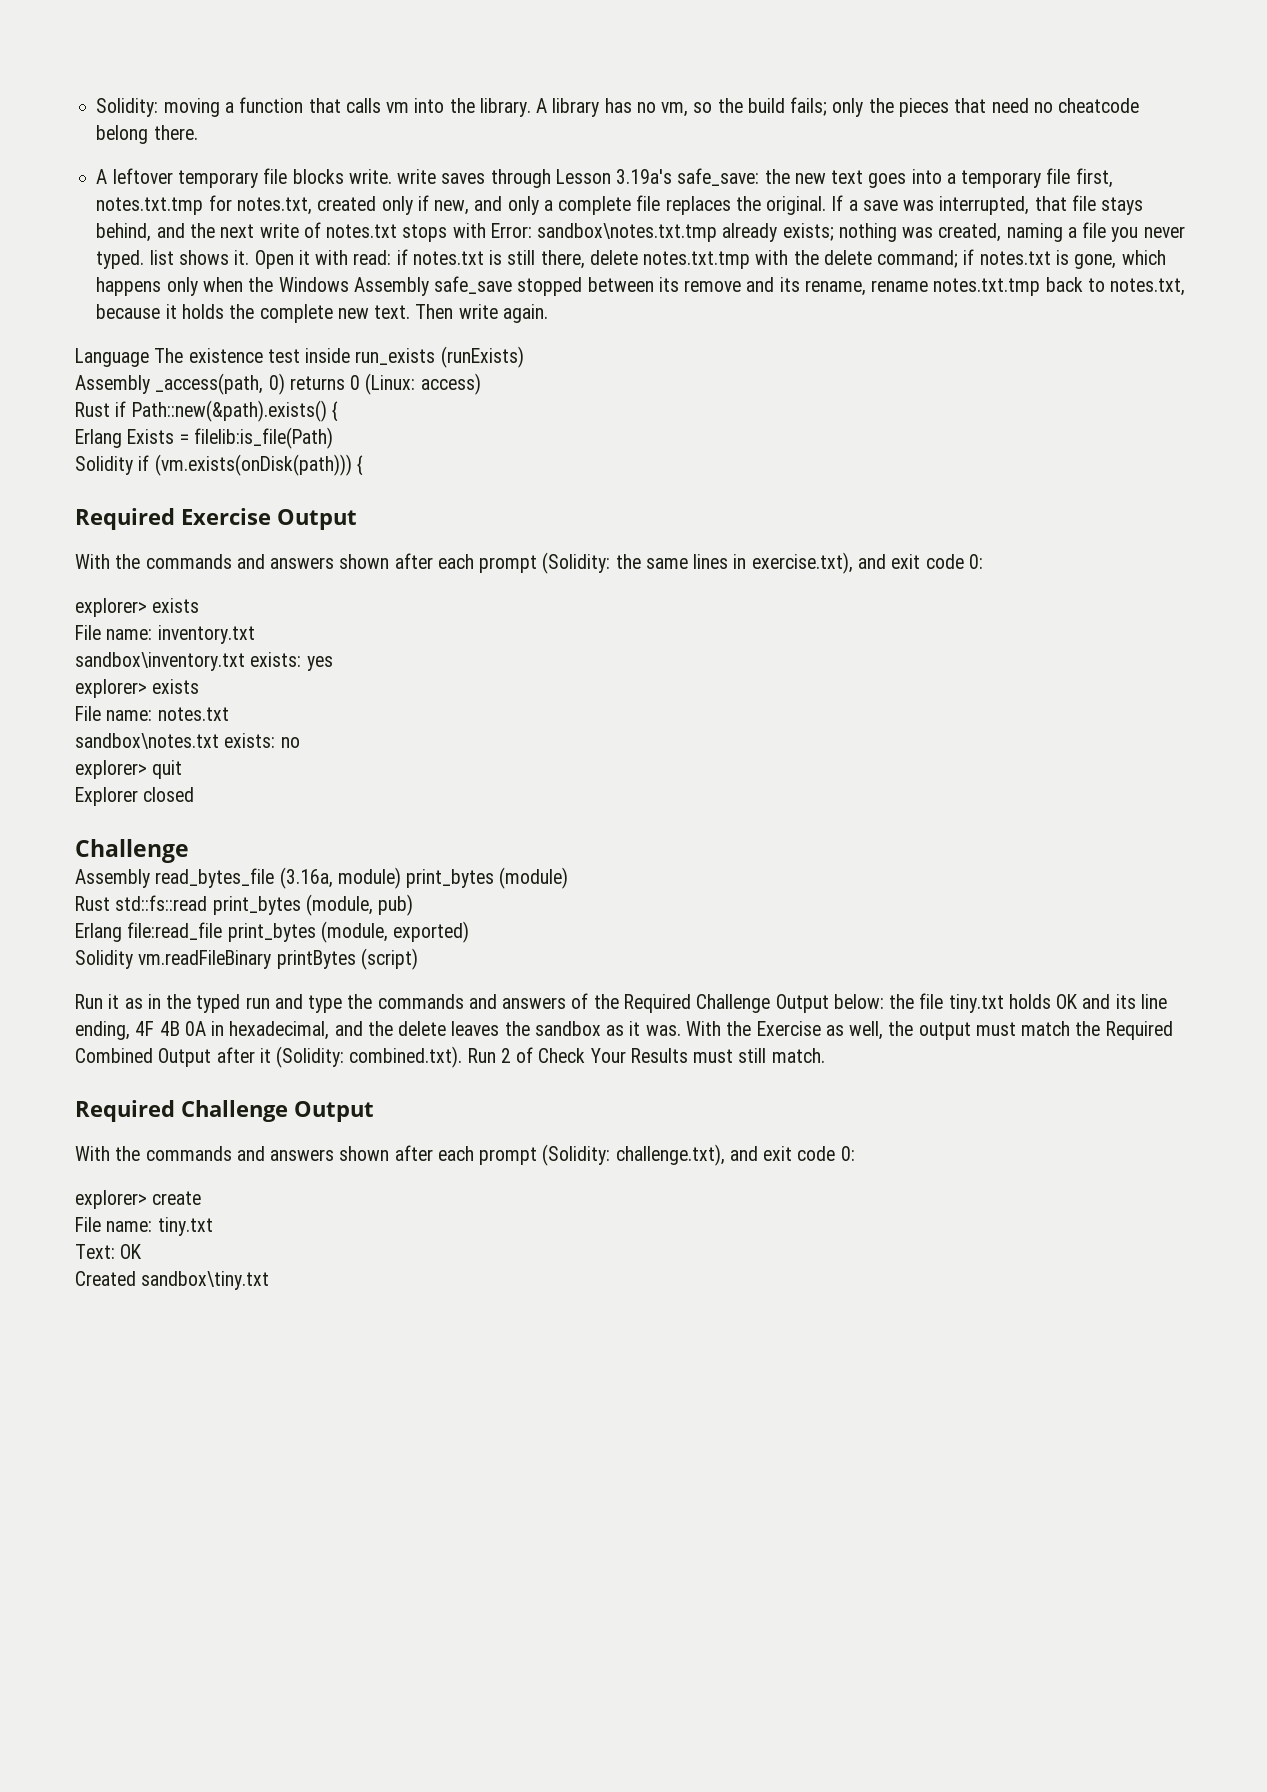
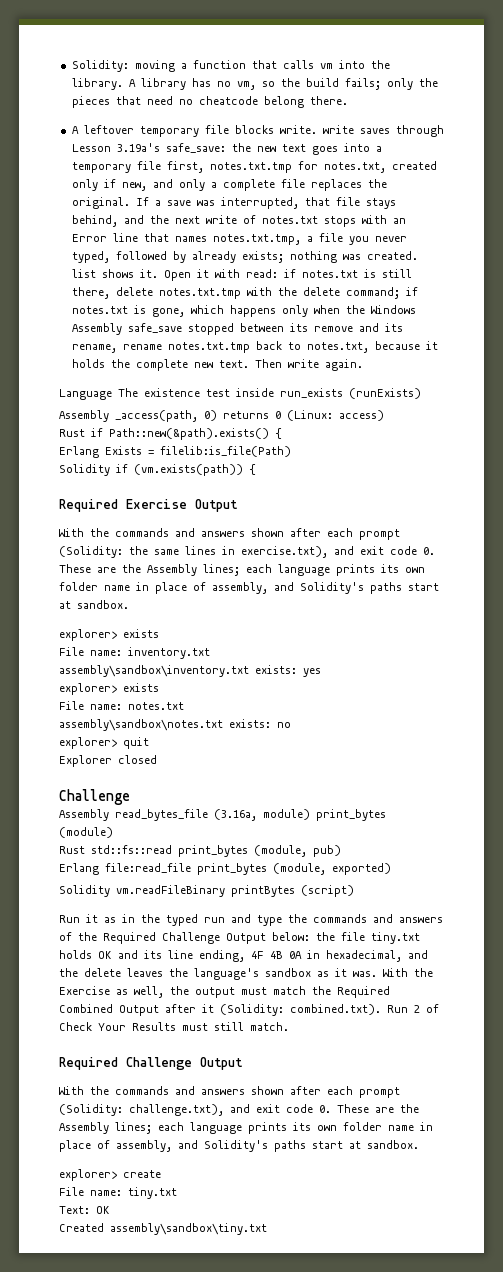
- If a save was interrupted, that file stays behind, and the next write of notes.txt stops with Error: sandbox\notes.txt.tmp already exists; nothing was created, naming a file you never typed. list shows it.
+ If a save was interrupted, that file stays behind, and the next write of notes.txt stops with an Error line that names notes.txt.tmp, a file you never typed, followed by already exists; nothing was created. list shows it.
- Solidity if (vm.exists(onDisk(path))) {
+ Solidity if (vm.exists(path)) {
- With the commands and answers shown after each prompt (Solidity: the same lines in exercise.txt), and exit code 0:
+ With the commands and answers shown after each prompt (Solidity: the same lines in exercise.txt), and exit code 0. These are the Assembly lines; each language prints its own folder name in place of assembly, and Solidity's paths start at sandbox.
- sandbox\inventory.txt exists: yes
+ assembly\sandbox\inventory.txt exists: yes
- sandbox\notes.txt exists: no
+ assembly\sandbox\notes.txt exists: no
- Run it as in the typed run and type the commands and answers of the Required Challenge Output below: the file tiny.txt holds OK and its line ending, 4F 4B 0A in hexadecimal, and the delete leaves the sandbox as it was.
+ Run it as in the typed run and type the commands and answers of the Required Challenge Output below: the file tiny.txt holds OK and its line ending, 4F 4B 0A in hexadecimal, and the delete leaves the language's sandbox as it was.
- With the commands and answers shown after each prompt (Solidity: challenge.txt), and exit code 0:
+ With the commands and answers shown after each prompt (Solidity: challenge.txt), and exit code 0. These are the Assembly lines; each language prints its own folder name in place of assembly, and Solidity's paths start at sandbox.
- Created sandbox\tiny.txt
+ Created assembly\sandbox\tiny.txt

